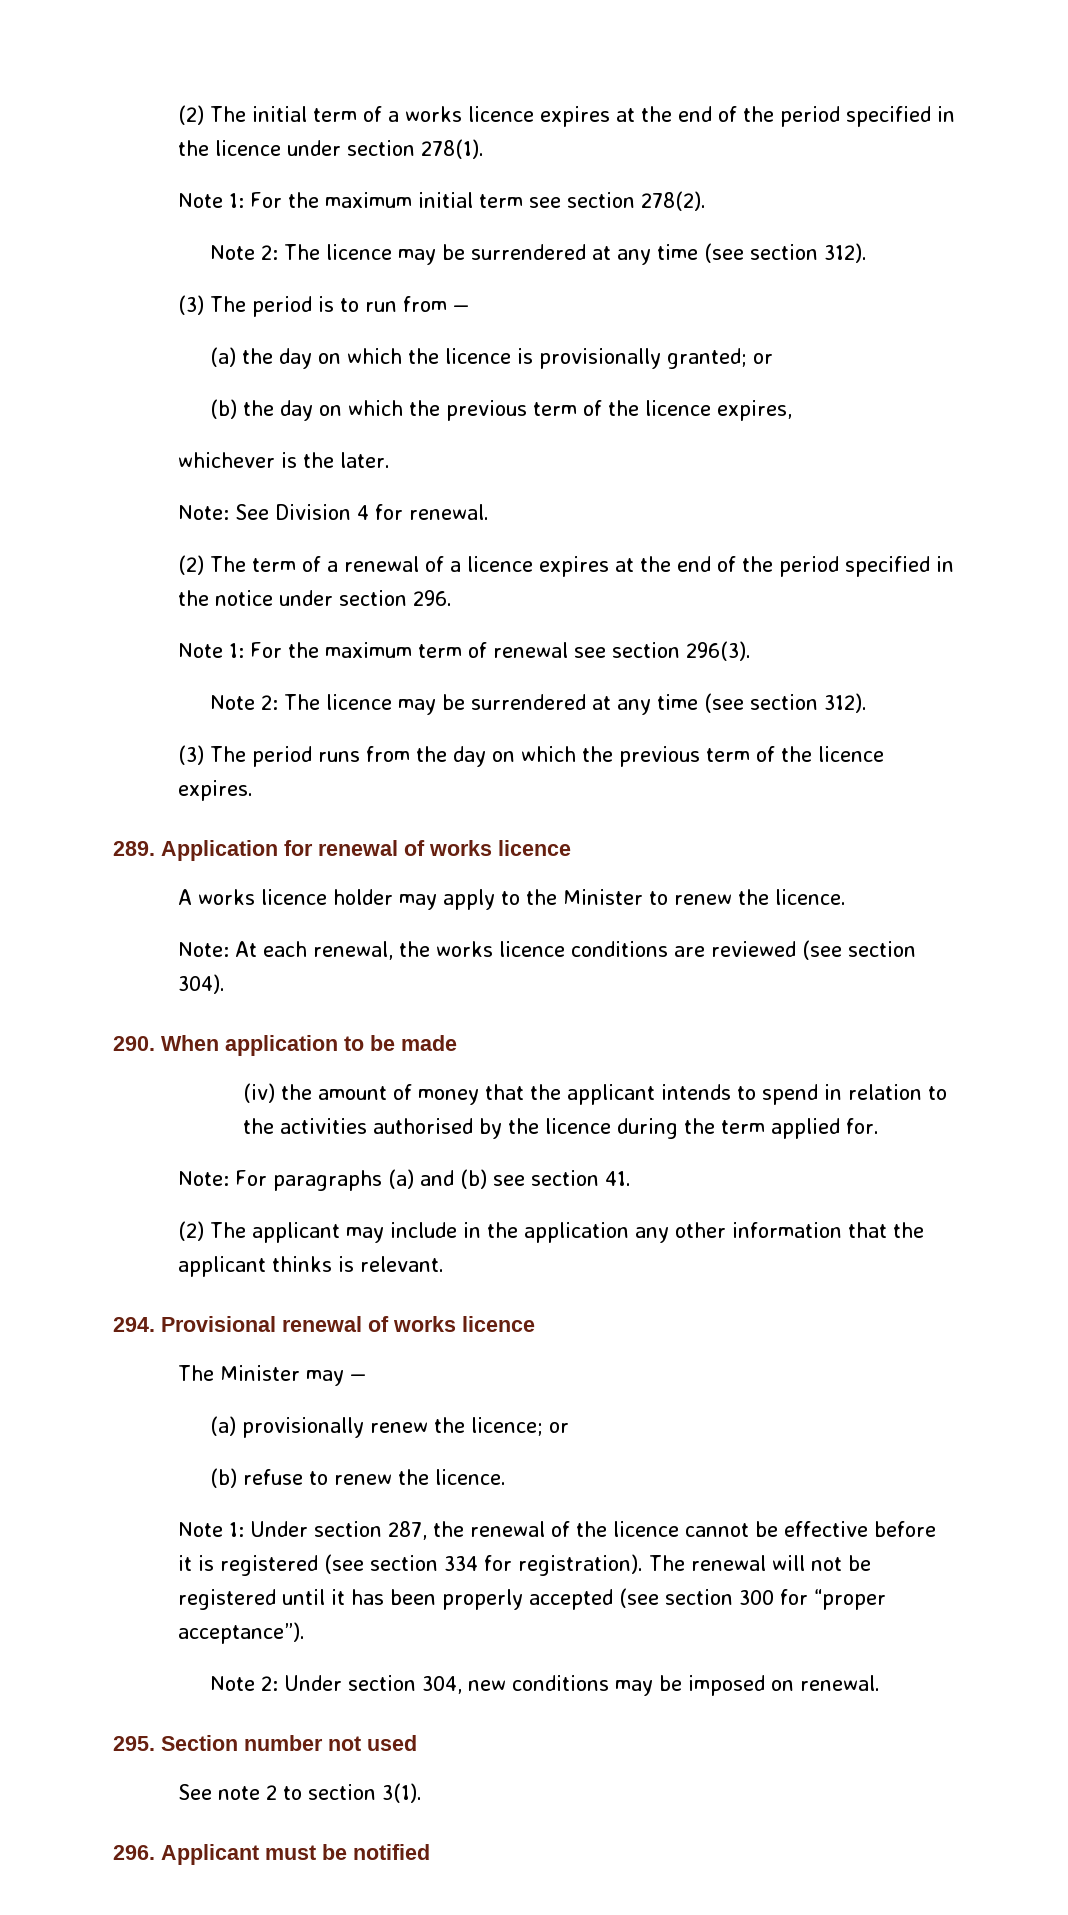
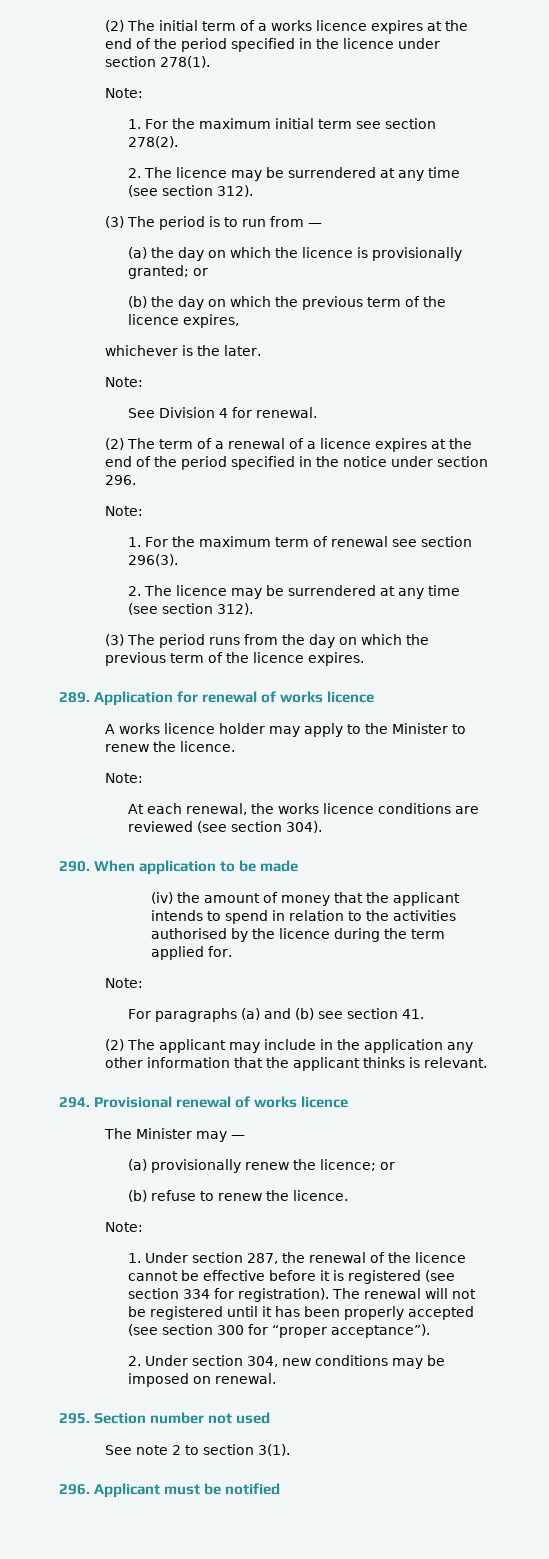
  (2) The initial term of a works licence expires at the end of the period specified in the licence under section 278(1).
- Note 1: For the maximum initial term see section 278(2).
- Note 2: The licence may be surrendered at any time (see section 312).
+ Note:
+ 1. For the maximum initial term see section 278(2).
+ 2. The licence may be surrendered at any time (see section 312).
  whichever is the later.
- Note: See Division 4 for renewal.
+ Note:
+ See Division 4 for renewal.
  (2) The term of a renewal of a licence expires at the end of the period specified in the notice under section 296.
- Note 1: For the maximum term of renewal see section 296(3).
- Note 2: The licence may be surrendered at any time (see section 312).
+ Note:
+ 1. For the maximum term of renewal see section 296(3).
+ 2. The licence may be surrendered at any time (see section 312).
  A works licence holder may apply to the Minister to renew the licence.
- Note: At each renewal, the works licence conditions are reviewed (see section 304).
+ Note:
+ At each renewal, the works licence conditions are reviewed (see section 304).
  (iv) the amount of money that the applicant intends to spend in relation to the activities authorised by the licence during the term applied for.
- Note: For paragraphs (a) and (b) see section 41.
+ Note:
+ For paragraphs (a) and (b) see section 41.
  (b) refuse to renew the licence.
- Note 1: Under section 287, the renewal of the licence cannot be effective before it is registered (see section 334 for registration).
+ Note:
+ 1. Under section 287, the renewal of the licence cannot be effective before it is registered (see section 334 for registration).
- Note 2: Under section 304, new conditions may be imposed on renewal.
+ 2. Under section 304, new conditions may be imposed on renewal.

